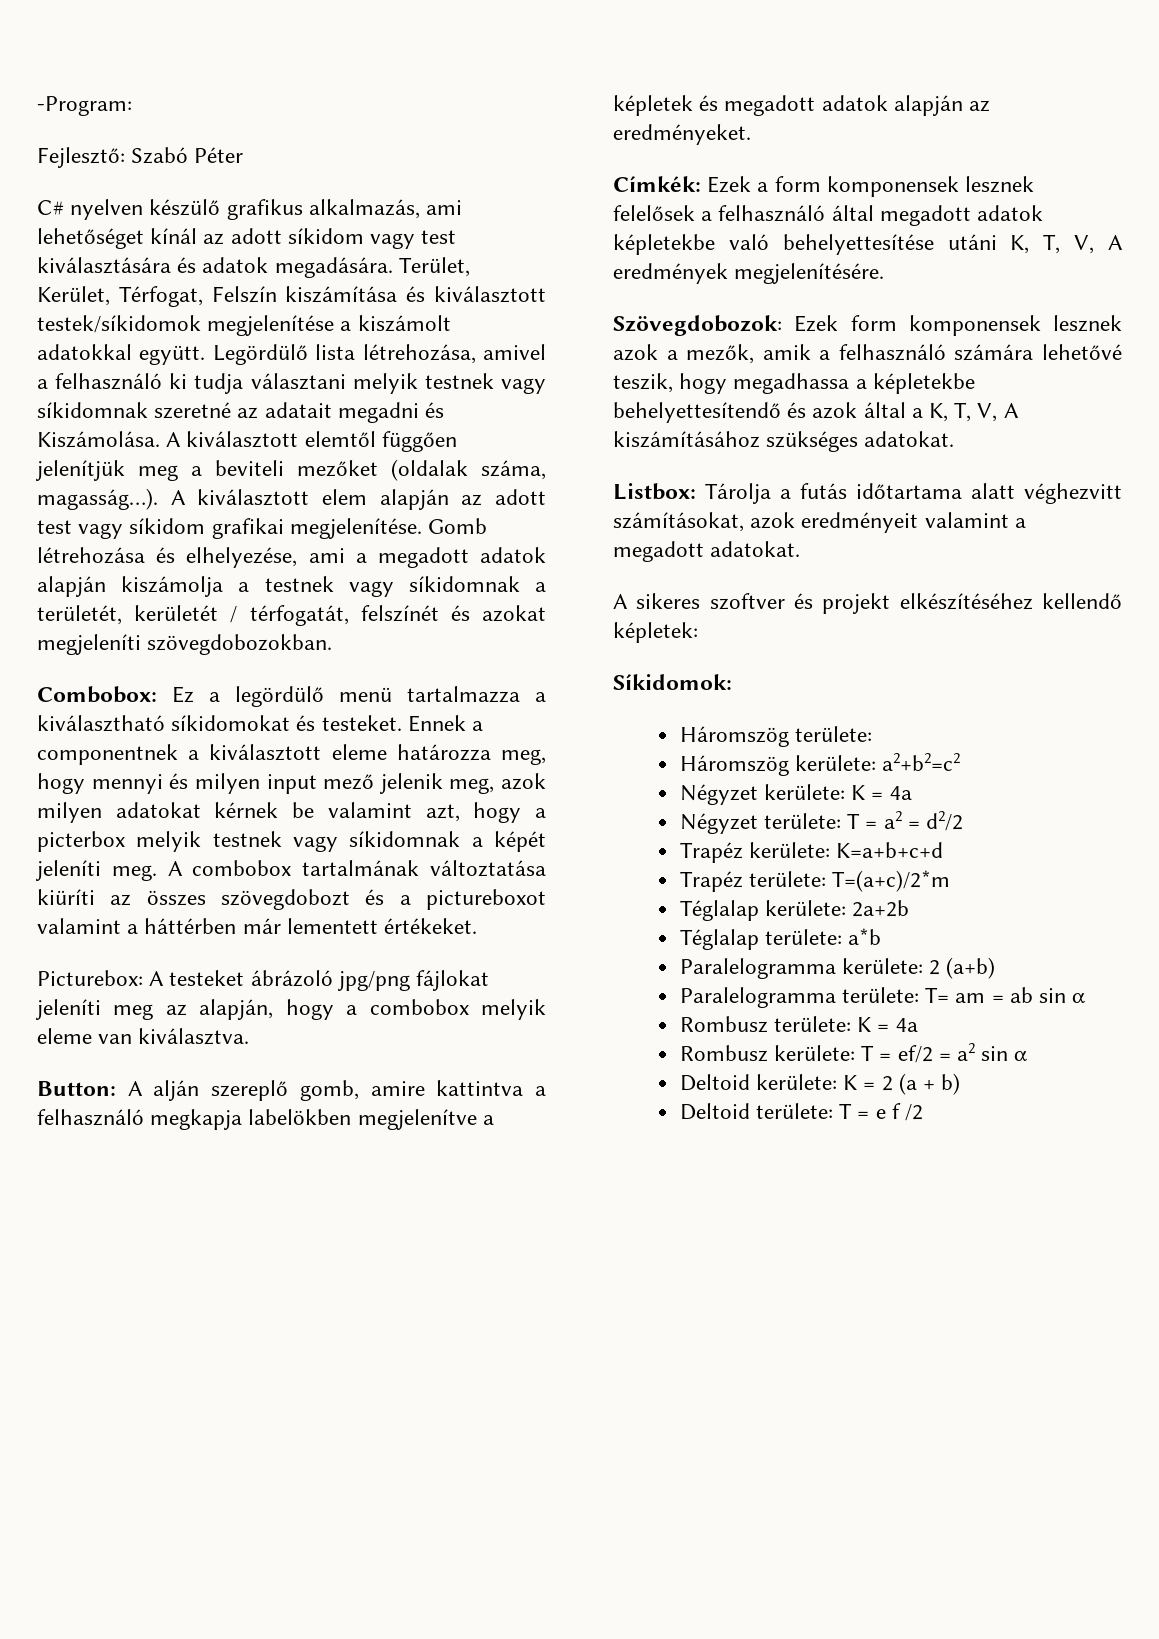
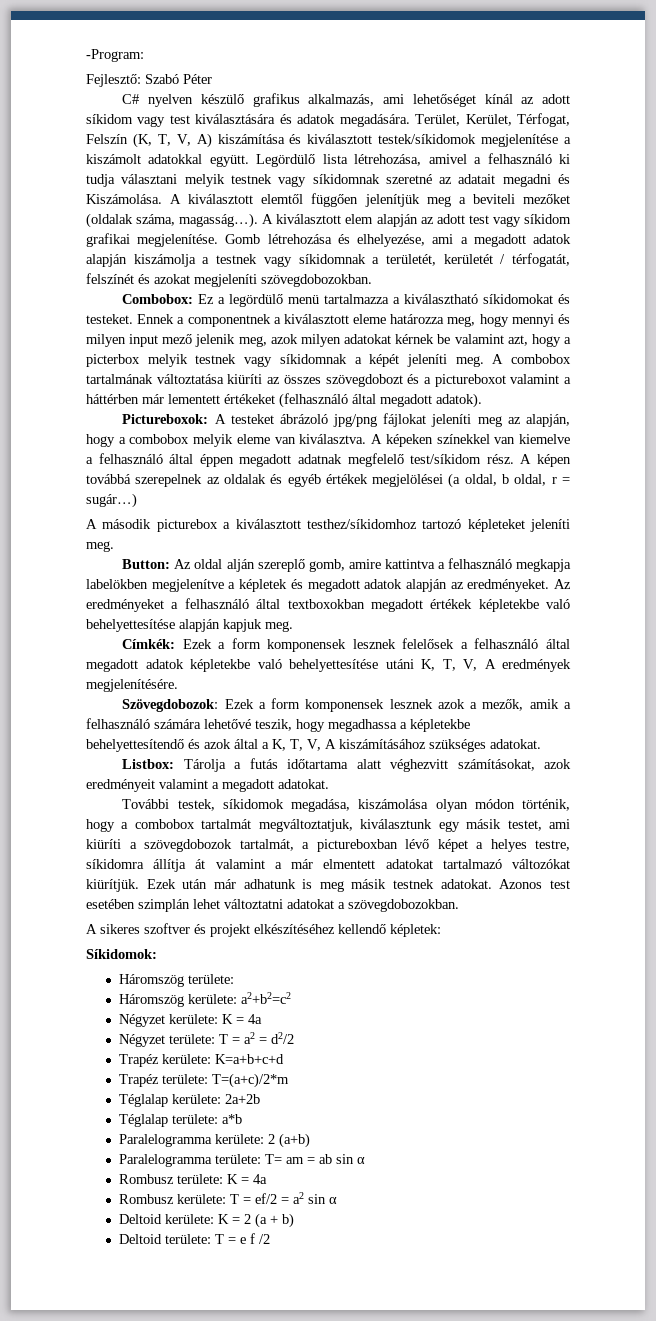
- Terület, Kerület, Térfogat, Felszín kiszámítása és kiválasztott testek/síkidomok megjelenítése a kiszámolt adatokkal együtt.
+ Terület, Kerület, Térfogat, Felszín (K, T, V, A) kiszámítása és kiválasztott testek/síkidomok megjelenítése a kiszámolt adatokkal együtt.
- A combobox tartalmának változtatása kiüríti az összes szövegdobozt és a pictureboxot valamint a háttérben már lementett értékeket.
- Picturebox: A testeket ábrázoló jpg/png fájlokat jeleníti meg az alapján, hogy a combobox melyik eleme van kiválasztva.
+ A combobox tartalmának változtatása kiüríti az összes szövegdobozt és a pictureboxot valamint a háttérben már lementett értékeket (felhasználó által megadott adatok).
+ Pictureboxok: A testeket ábrázoló jpg/png fájlokat jeleníti meg az alapján, hogy a combobox melyik eleme van kiválasztva. A képeken színekkel van kiemelve a felhasználó által éppen megadott adatnak megfelelő test/síkidom rész. A képen továbbá szerepelnek az oldalak és egyéb értékek megjelölései (a oldal, b oldal, r = sugár…)
+ A második picturebox a kiválasztott testhez/síkidomhoz tartozó képleteket jeleníti meg.
- Button: A alján szereplő gomb, amire kattintva a felhasználó megkapja labelökben megjelenítve a képletek és megadott adatok alapján az eredményeket.
+ Button: Az oldal alján szereplő gomb, amire kattintva a felhasználó megkapja labelökben megjelenítve a képletek és megadott adatok alapján az eredményeket. Az eredményeket a felhasználó által textboxokban megadott értékek képletekbe való behelyettesítése alapján kapjuk meg.
- Szövegdobozok: Ezek form komponensek lesznek azok a mezők, amik a felhasználó számára lehetővé teszik, hogy megadhassa a képletekbe behelyettesítendő és azok által a K, T, V, A kiszámításához szükséges adatokat.
+ Szövegdobozok: Ezek a form komponensek lesznek azok a mezők, amik a felhasználó számára lehetővé teszik, hogy megadhassa a képletekbe behelyettesítendő és azok által a K, T, V, A kiszámításához szükséges adatokat.
+ További testek, síkidomok megadása, kiszámolása olyan módon történik, hogy a combobox tartalmát megváltoztatjuk, kiválasztunk egy másik testet, ami kiüríti a szövegdobozok tartalmát, a pictureboxban lévő képet a helyes testre, síkidomra állítja át valamint a már elmentett adatokat tartalmazó változókat kiürítjük. Ezek után már adhatunk is meg másik testnek adatokat. Azonos test esetében szimplán lehet változtatni adatokat a szövegdobozokban.

